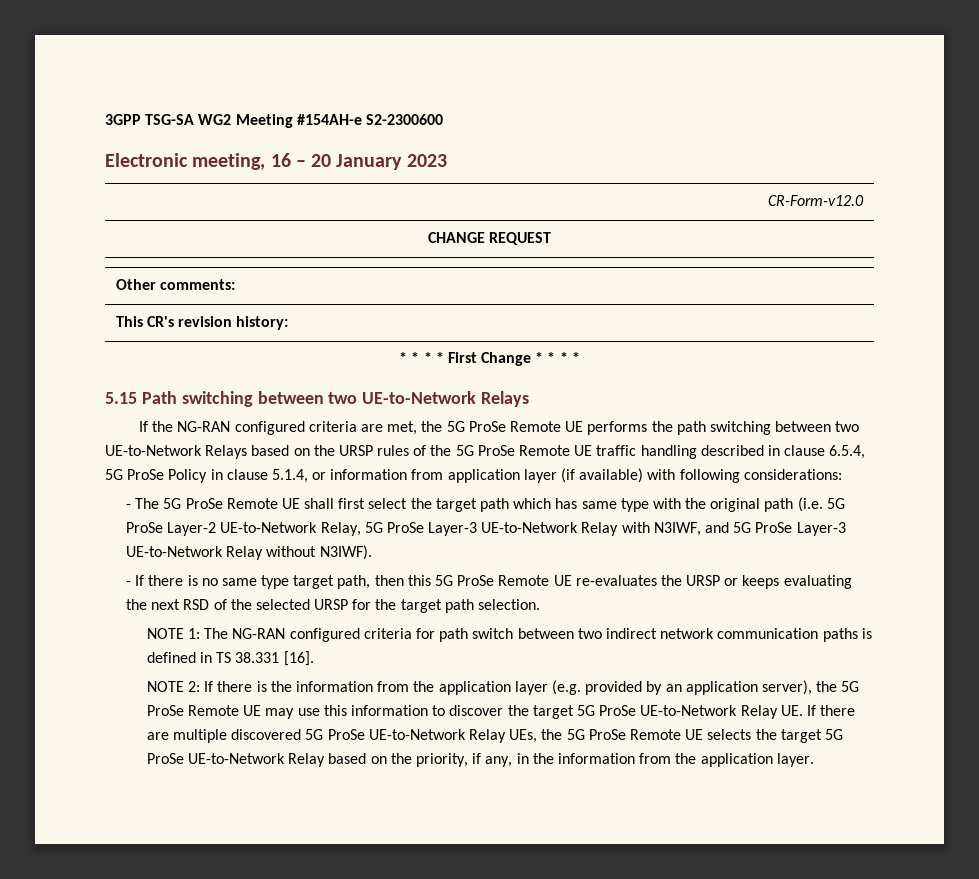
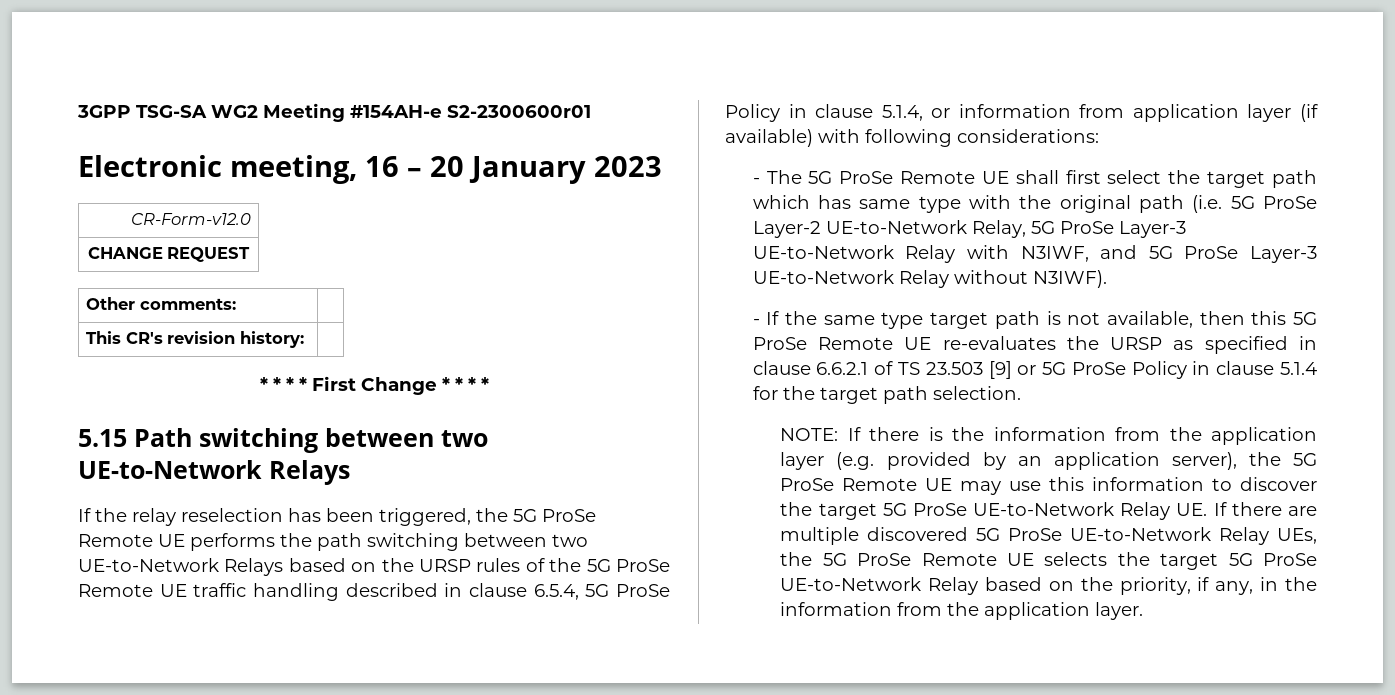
- 3GPP TSG-SA WG2 Meeting #154AH-e S2-2300600
+ 3GPP TSG-SA WG2 Meeting #154AH-e S2-2300600r01
- If the NG-RAN configured criteria are met, the 5G ProSe Remote UE performs the path switching between two UE-to-Network Relays based on the URSP rules of the 5G ProSe Remote UE traffic handling described in clause 6.5.4, 5G ProSe Policy in clause 5.1.4, or information from application layer (if available) with following considerations:
+ If the relay reselection has been triggered, the 5G ProSe Remote UE performs the path switching between two UE-to-Network Relays based on the URSP rules of the 5G ProSe Remote UE traffic handling described in clause 6.5.4, 5G ProSe Policy in clause 5.1.4, or information from application layer (if available) with following considerations:
- - If there is no same type target path, then this 5G ProSe Remote UE re-evaluates the URSP or keeps evaluating the next RSD of the selected URSP for the target path selection.
+ - If the same type target path is not available, then this 5G ProSe Remote UE re-evaluates the URSP as specified in clause 6.6.2.1 of TS 23.503 [9] or 5G ProSe Policy in clause 5.1.4 for the target path selection.
- NOTE 1: The NG-RAN configured criteria for path switch between two indirect network communication paths is defined in TS 38.331 [16].
- NOTE 2:
+ NOTE:

